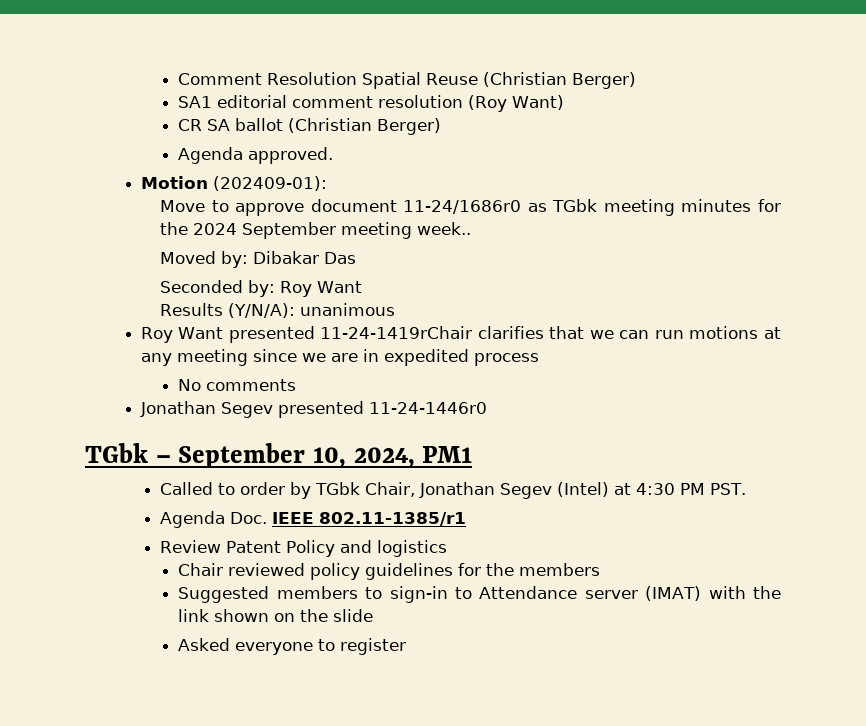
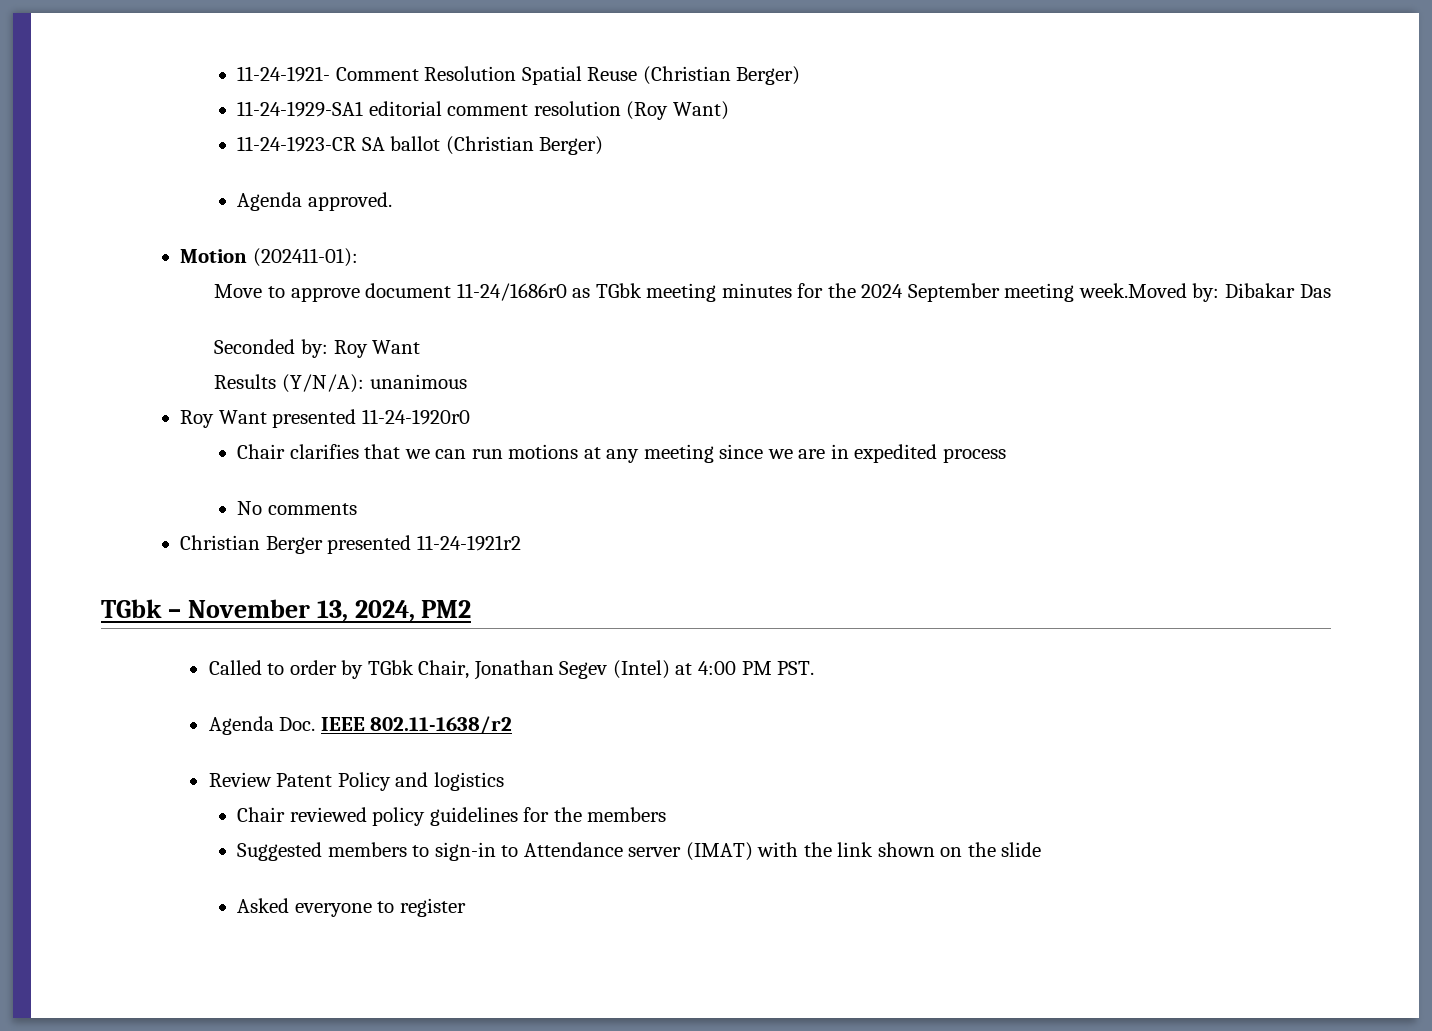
- Comment Resolution Spatial Reuse (Christian Berger)
+ 11-24-1921- Comment Resolution Spatial Reuse (Christian Berger)
- SA1 editorial comment resolution (Roy Want)
+ 11-24-1929-SA1 editorial comment resolution (Roy Want)
- CR SA ballot (Christian Berger)
+ 11-24-1923-CR SA ballot (Christian Berger)
- Motion (202409-01):
+ Motion (202411-01):
- Move to approve document 11-24/1686r0 as TGbk meeting minutes for the 2024 September meeting week..
- Moved by: Dibakar Das
+ Move to approve document 11-24/1686r0 as TGbk meeting minutes for the 2024 September meeting week.Moved by: Dibakar Das
- Roy Want presented 11-24-1419rChair clarifies that we can run motions at any meeting since we are in expedited process
+ Roy Want presented 11-24-1920r0
+ Chair clarifies that we can run motions at any meeting since we are in expedited process
- Jonathan Segev presented 11-24-1446r0
- TGbk – September 10, 2024, PM1
+ Christian Berger presented 11-24-1921r2
+ TGbk – November 13, 2024, PM2
- Called to order by TGbk Chair, Jonathan Segev (Intel) at 4:30 PM PST.
+ Called to order by TGbk Chair, Jonathan Segev (Intel) at 4:00 PM PST.
- Agenda Doc. IEEE 802.11-1385/r1
+ Agenda Doc. IEEE 802.11-1638/r2

